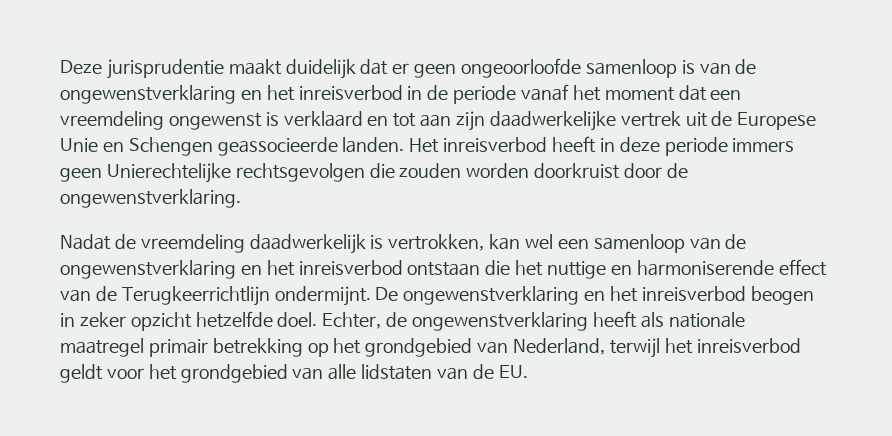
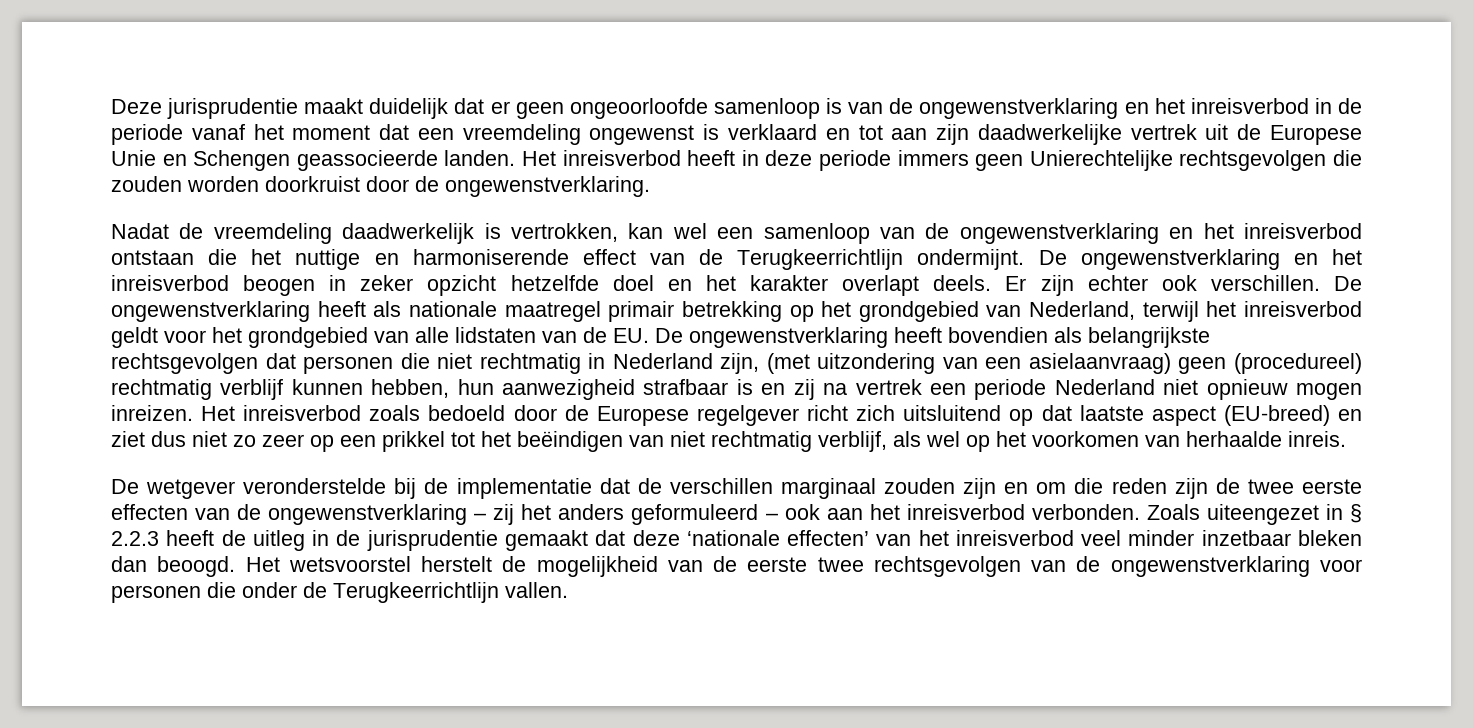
- De ongewenstverklaring en het inreisverbod beogen in zeker opzicht hetzelfde doel. Echter, de ongewenstverklaring heeft als nationale maatregel primair betrekking op het grondgebied van Nederland, terwijl het inreisverbod geldt voor het grondgebied van alle lidstaten van de EU.
+ De ongewenstverklaring en het inreisverbod beogen in zeker opzicht hetzelfde doel en het karakter overlapt deels. Er zijn echter ook verschillen. De ongewenstverklaring heeft als nationale maatregel primair betrekking op het grondgebied van Nederland, terwijl het inreisverbod geldt voor het grondgebied van alle lidstaten van de EU. De ongewenstverklaring heeft bovendien als belangrijkste rechtsgevolgen dat personen die niet rechtmatig in Nederland zijn, (met uitzondering van een asielaanvraag) geen (procedureel) rechtmatig verblijf kunnen hebben, hun aanwezigheid strafbaar is en zij na vertrek een periode Nederland niet opnieuw mogen inreizen. Het inreisverbod zoals bedoeld door de Europese regelgever richt zich uitsluitend op dat laatste aspect (EU-breed) en ziet dus niet zo zeer op een prikkel tot het beëindigen van niet rechtmatig verblijf, als wel op het voorkomen van herhaalde inreis.
+ De wetgever veronderstelde bij de implementatie dat de verschillen marginaal zouden zijn en om die reden zijn de twee eerste effecten van de ongewenstverklaring – zij het anders geformuleerd – ook aan het inreisverbod verbonden. Zoals uiteengezet in § 2.2.3 heeft de uitleg in de jurisprudentie gemaakt dat deze ‘nationale effecten’ van het inreisverbod veel minder inzetbaar bleken dan beoogd. Het wetsvoorstel herstelt de mogelijkheid van de eerste twee rechtsgevolgen van de ongewenstverklaring voor personen die onder de Terugkeerrichtlijn vallen.

